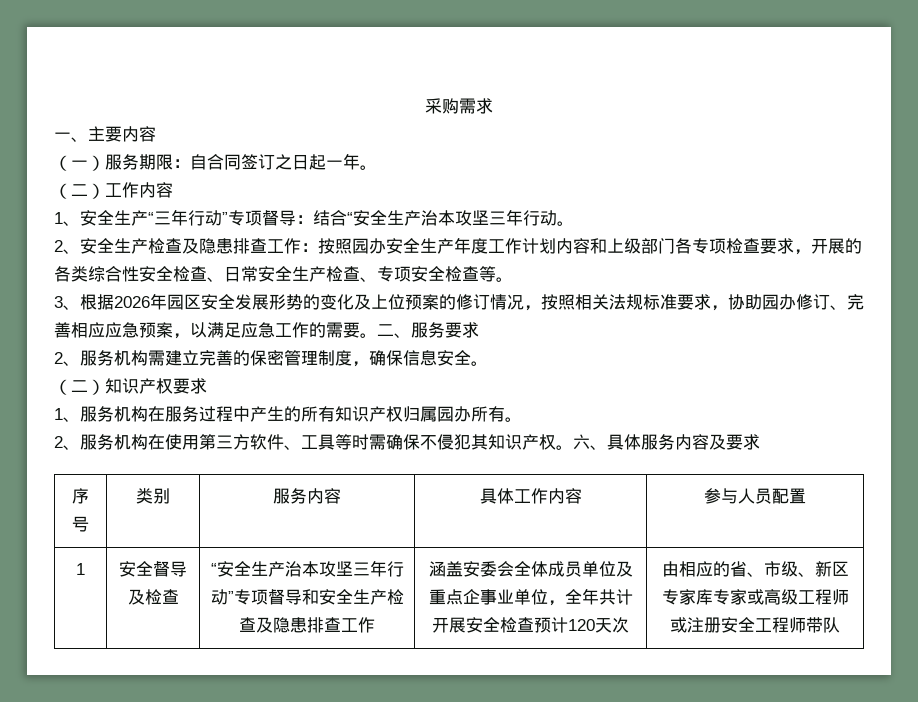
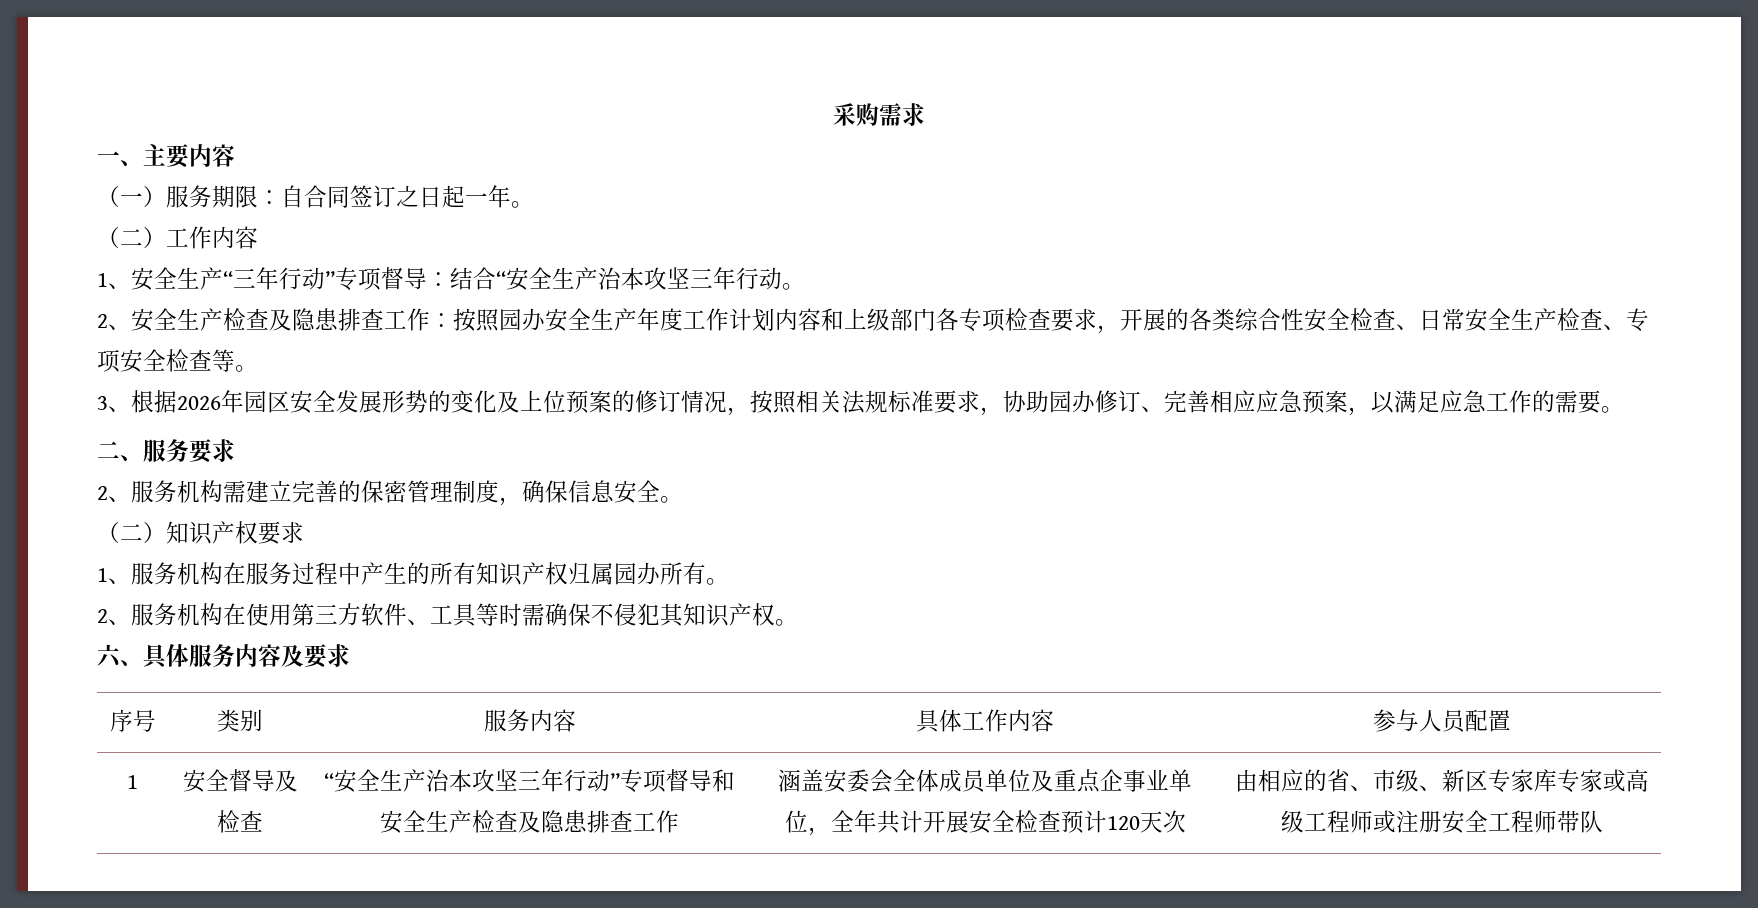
- 3、根据2026年园区安全发展形势的变化及上位预案的修订情况，按照相关法规标准要求，协助园办修订、完善相应应急预案，以满足应急工作的需要。二、服务要求
+ 3、根据2026年园区安全发展形势的变化及上位预案的修订情况，按照相关法规标准要求，协助园办修订、完善相应应急预案，以满足应急工作的需要。
+ 二、服务要求
- 2、服务机构在使用第三方软件、工具等时需确保不侵犯其知识产权。六、具体服务内容及要求
+ 2、服务机构在使用第三方软件、工具等时需确保不侵犯其知识产权。
+ 六、具体服务内容及要求

